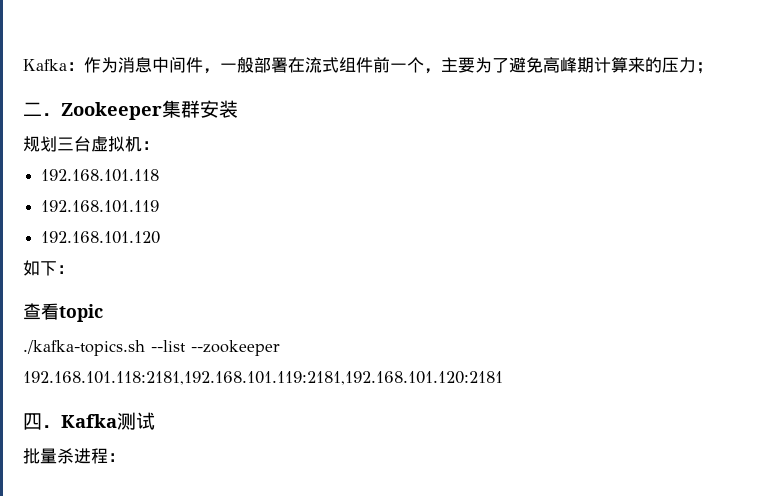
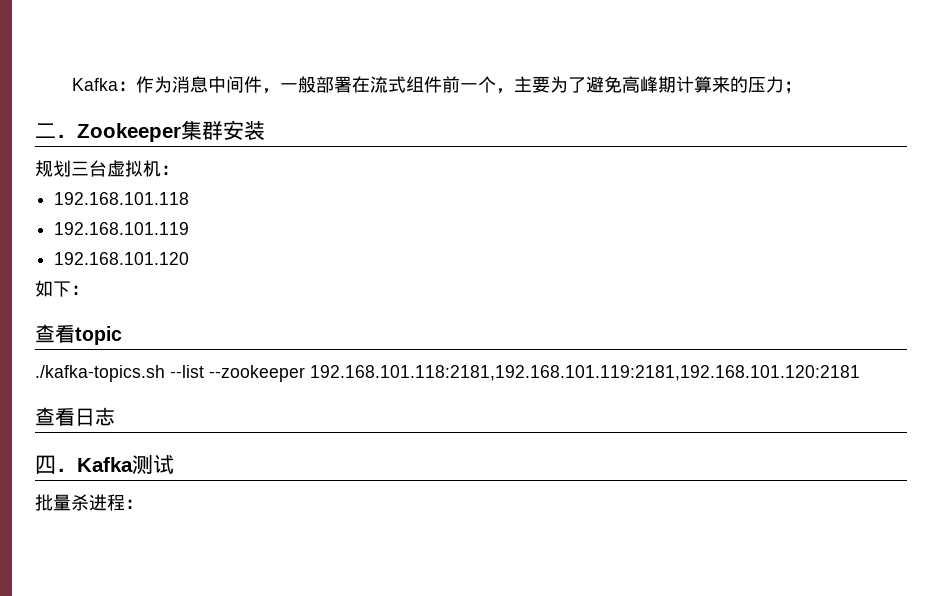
+ 查看日志

